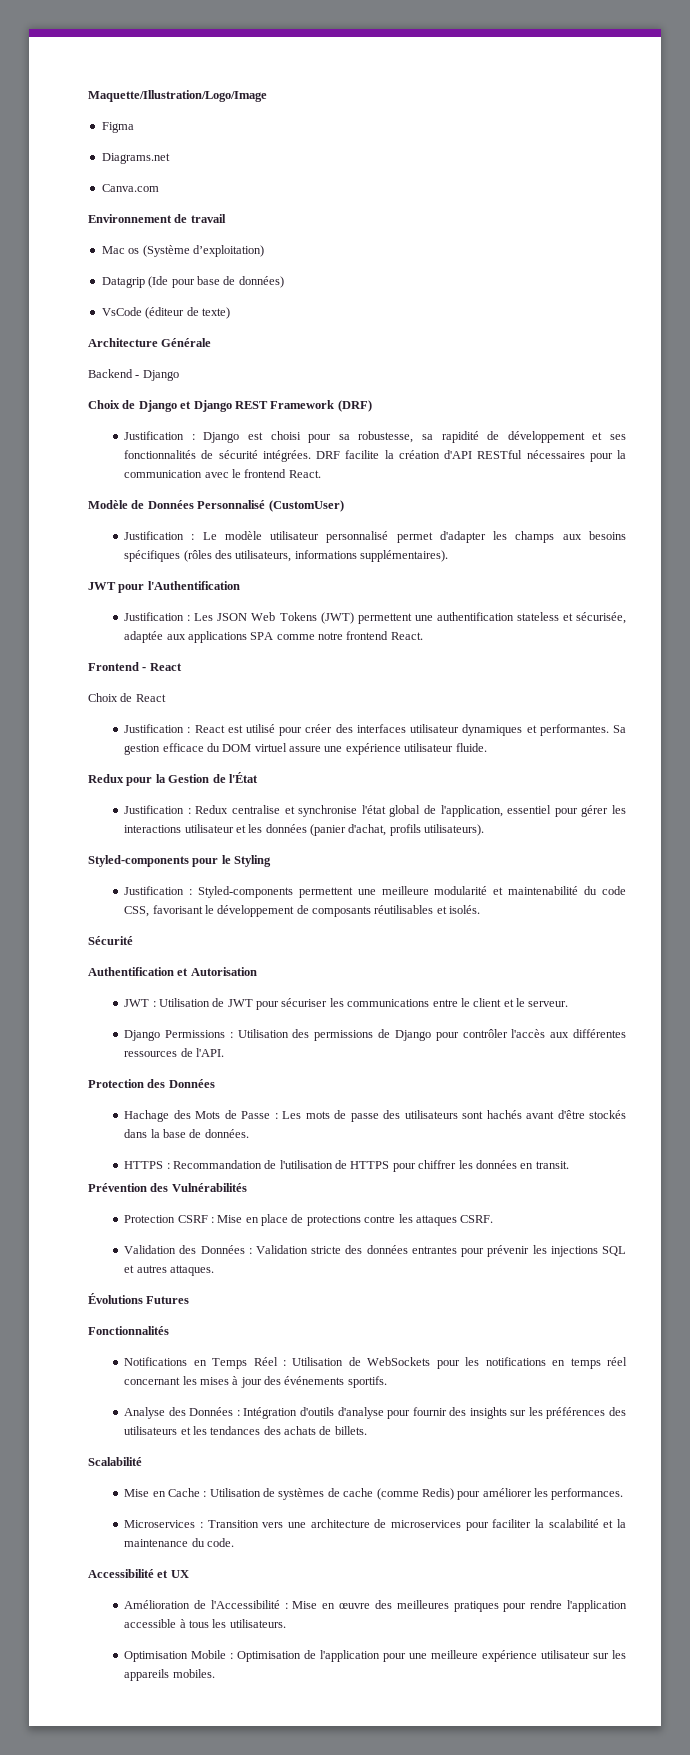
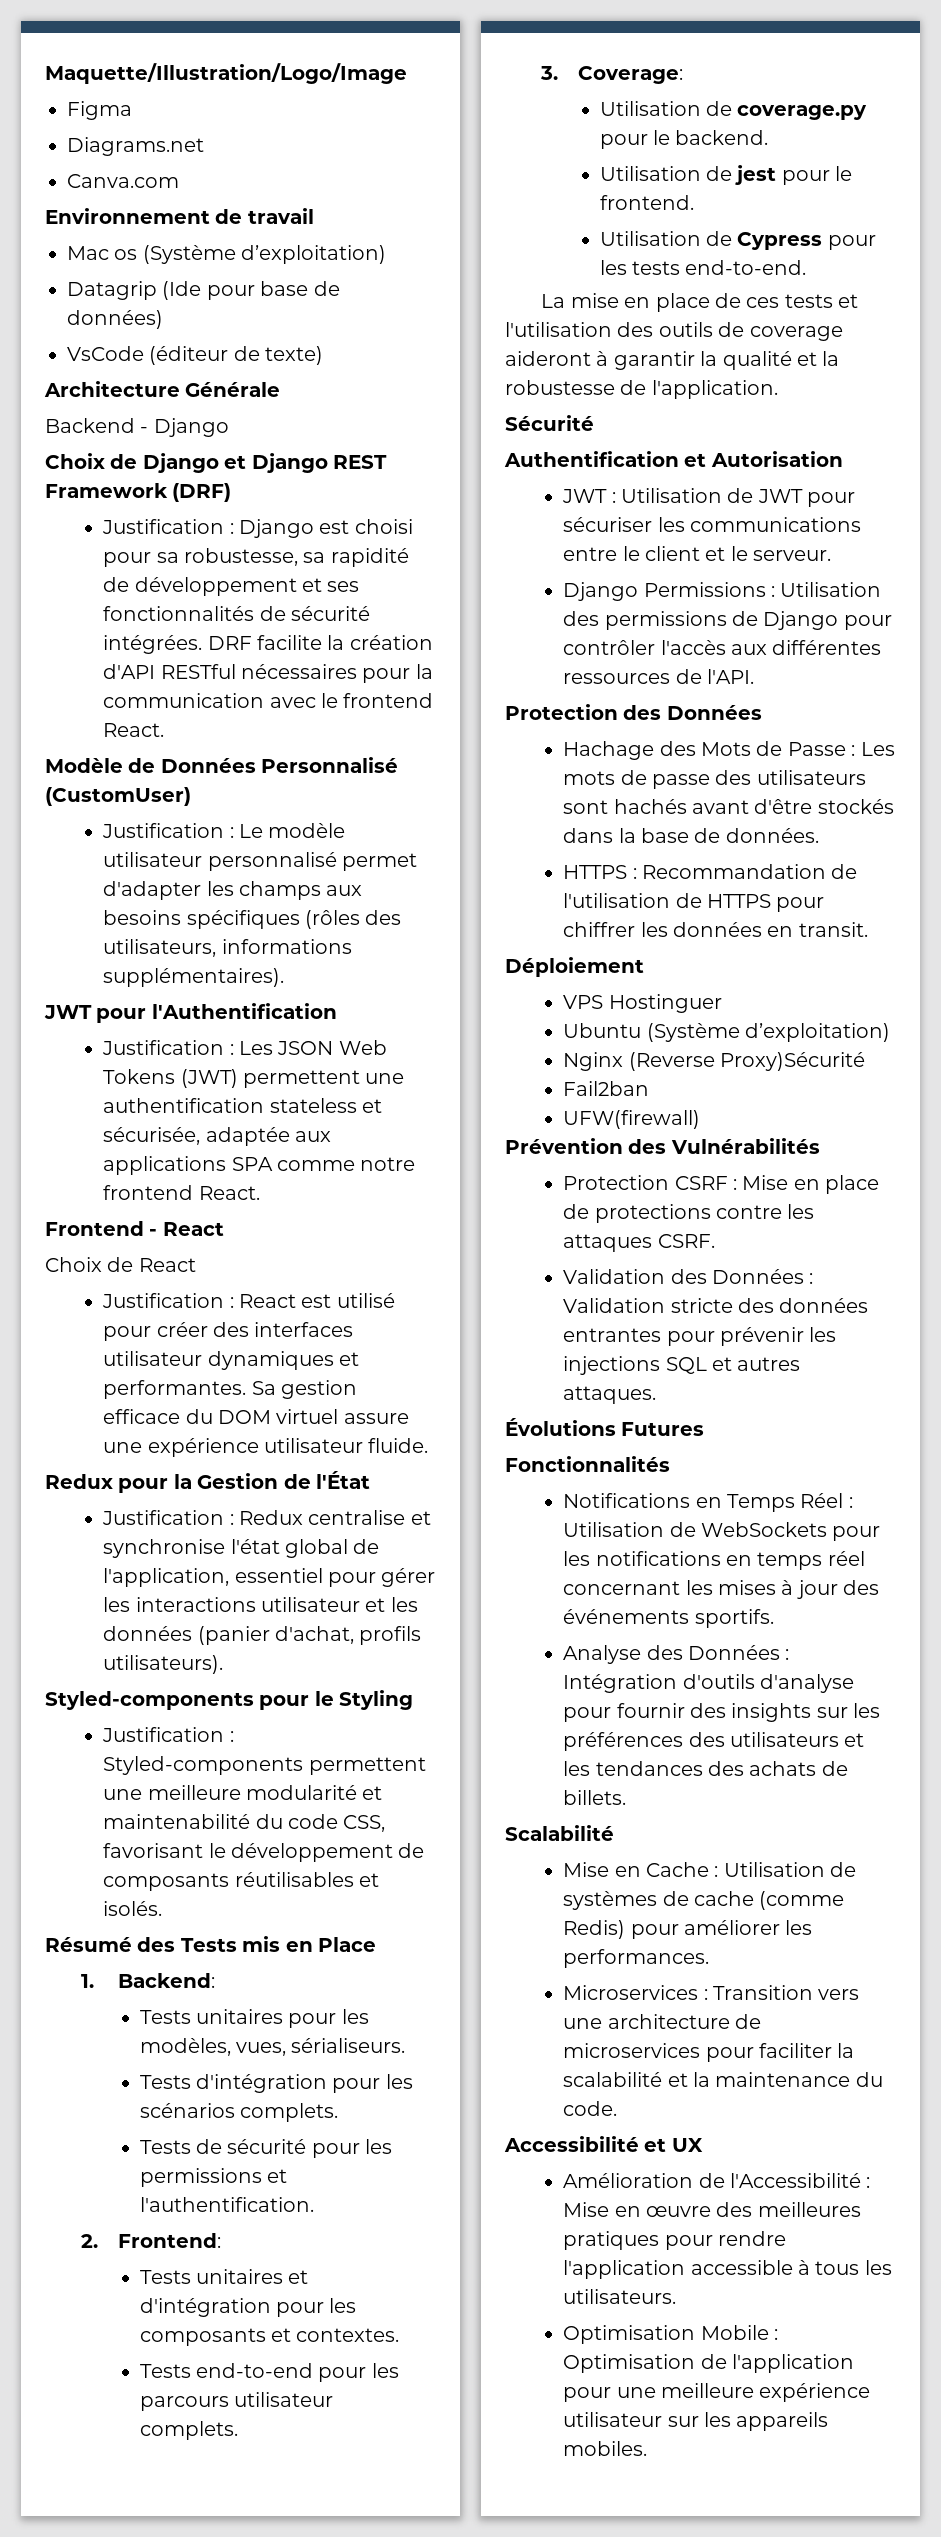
+ Résumé des Tests mis en Place
+ 1. Backend:
+ Tests unitaires pour les modèles, vues, sérialiseurs.
+ Tests d'intégration pour les scénarios complets.
+ Tests de sécurité pour les permissions et l'authentification.
+ 2. Frontend:
+ Tests unitaires et d'intégration pour les composants et contextes.
+ Tests end-to-end pour les parcours utilisateur complets.
+ 3. Coverage:
+ Utilisation de coverage.py pour le backend.
+ Utilisation de jest pour le frontend.
+ Utilisation de Cypress pour les tests end-to-end.
+ La mise en place de ces tests et l'utilisation des outils de coverage aideront à garantir la qualité et la robustesse de l'application.
+ Déploiement
+ VPS Hostinguer
+ Ubuntu (Système d’exploitation)
+ Nginx (Reverse Proxy)Sécurité
+ Fail2ban
+ UFW(firewall)

